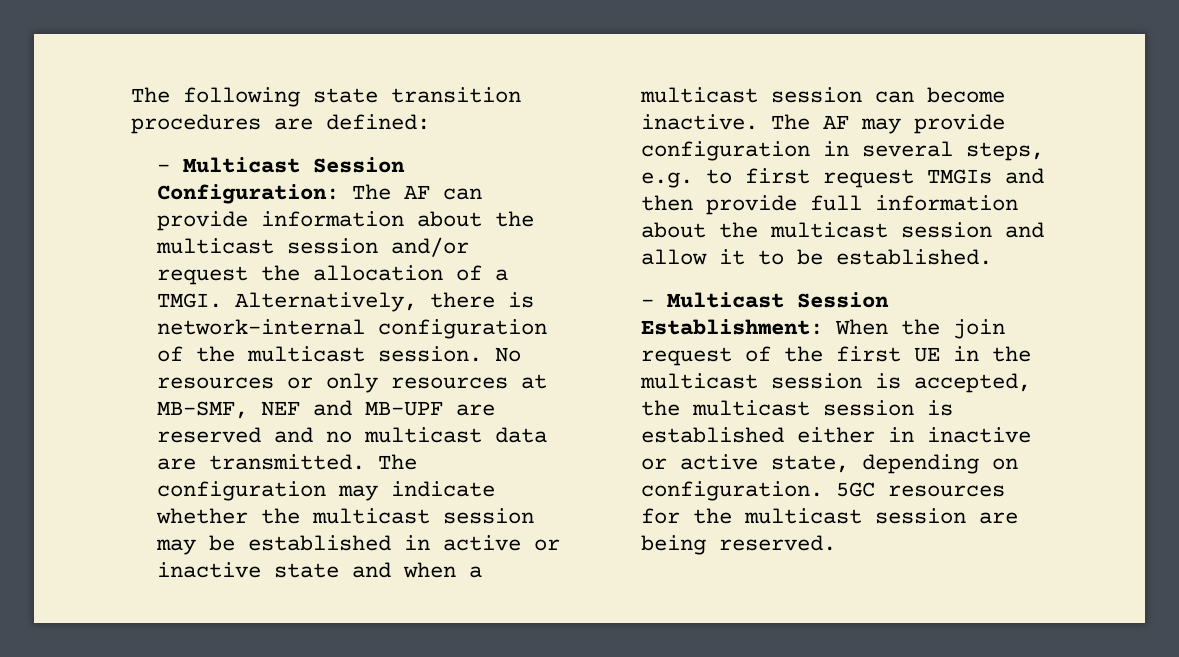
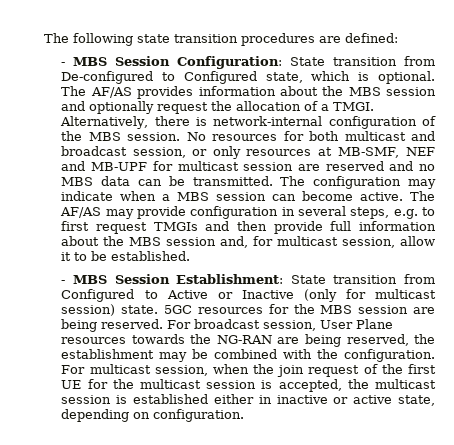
- - Multicast Session Configuration: The AF can provide information about the multicast session and/or request the allocation of a TMGI.
+ - MBS Session Configuration: State transition from De-configured to Configured state, which is optional. The AF/AS provides information about the MBS session and optionally request the allocation of a TMGI.
- Alternatively, there is network-internal configuration of the multicast session.
+ Alternatively, there is network-internal configuration of the MBS session.
- No resources or only resources at MB-SMF, NEF and MB-UPF are reserved and no multicast data are transmitted.
+ No resources for both multicast and broadcast session, or only resources at MB-SMF, NEF and MB-UPF for multicast session are reserved and no MBS data can be transmitted.
- The configuration may indicate whether the multicast session may be established in active or inactive state and when a multicast session can become inactive. The AF may provide configuration in several steps, e.g. to first request TMGIs and then provide full information about the multicast session and allow it to be established.
+ The configuration may indicate when a MBS session can become active. The AF/AS may provide configuration in several steps, e.g. to first request TMGIs and then provide full information about the MBS session and, for multicast session, allow it to be established.
- - Multicast Session Establishment: When the join request of the first UE in the multicast session is accepted, the multicast session is established either in inactive or active state, depending on configuration. 5GC resources for the multicast session are being reserved.
+ - MBS Session Establishment: State transition from Configured to Active or Inactive (only for multicast session) state. 5GC resources for the MBS session are being reserved. For broadcast session, User Plane resources towards the NG-RAN are being reserved, the establishment may be combined with the configuration. For multicast session, when the join request of the first UE for the multicast session is accepted, the multicast session is established either in inactive or active state, depending on configuration.

